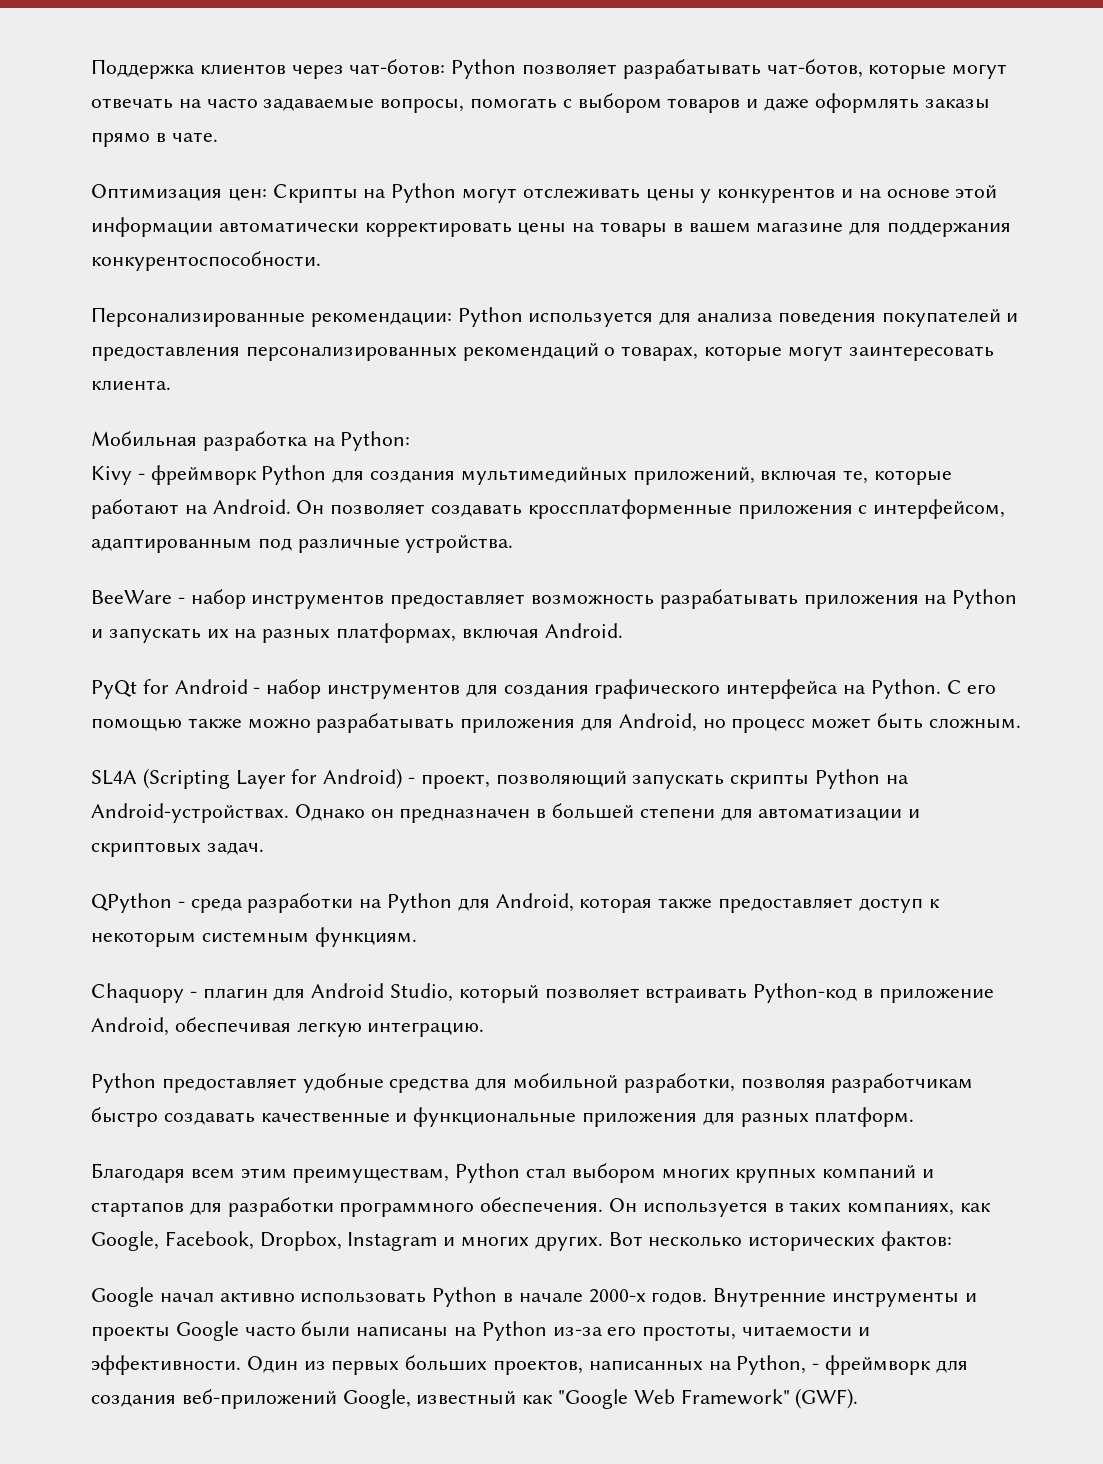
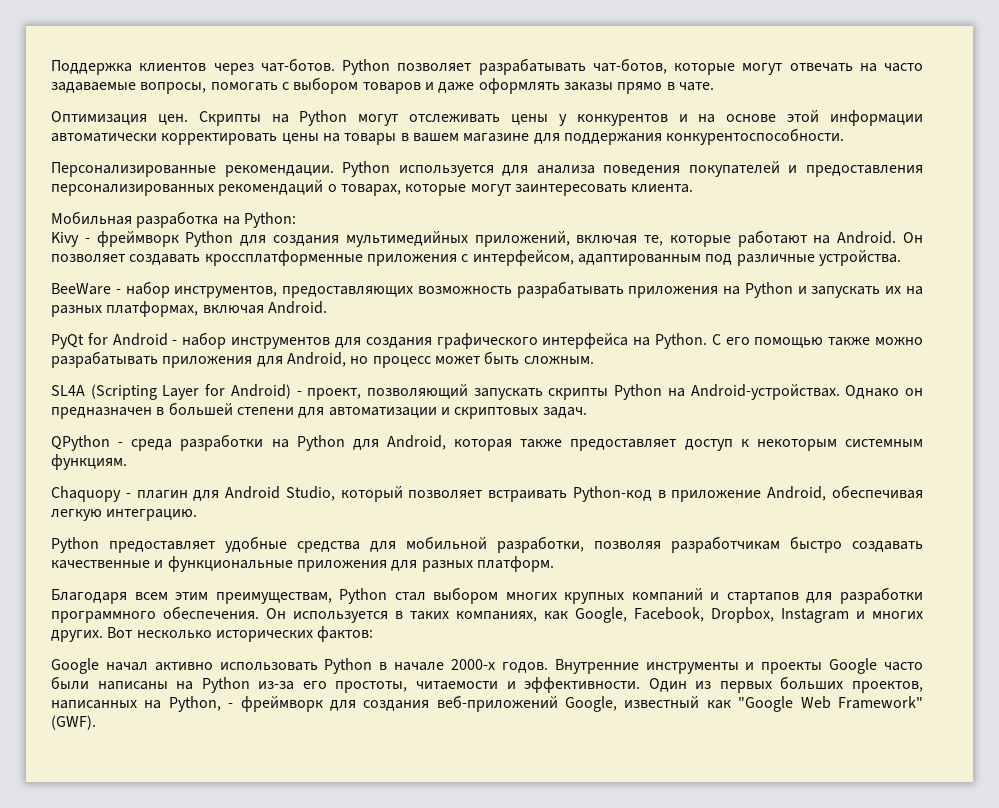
- Поддержка клиентов через чат-ботов: Python позволяет разрабатывать чат-ботов, которые могут отвечать на часто задаваемые вопросы, помогать с выбором товаров и даже оформлять заказы прямо в чате.
+ Поддержка клиентов через чат-ботов. Python позволяет разрабатывать чат-ботов, которые могут отвечать на часто задаваемые вопросы, помогать с выбором товаров и даже оформлять заказы прямо в чате.
- Оптимизация цен: Скрипты на Python могут отслеживать цены у конкурентов и на основе этой информации автоматически корректировать цены на товары в вашем магазине для поддержания конкурентоспособности.
+ Оптимизация цен. Скрипты на Python могут отслеживать цены у конкурентов и на основе этой информации автоматически корректировать цены на товары в вашем магазине для поддержания конкурентоспособности.
- Персонализированные рекомендации: Python используется для анализа поведения покупателей и предоставления персонализированных рекомендаций о товарах, которые могут заинтересовать клиента.
+ Персонализированные рекомендации. Python используется для анализа поведения покупателей и предоставления персонализированных рекомендаций о товарах, которые могут заинтересовать клиента.
- BeeWare - набор инструментов предоставляет возможность разрабатывать приложения на Python и запускать их на разных платформах, включая Android.
+ BeeWare - набор инструментов, предоставляющих возможность разрабатывать приложения на Python и запускать их на разных платформах, включая Android.

